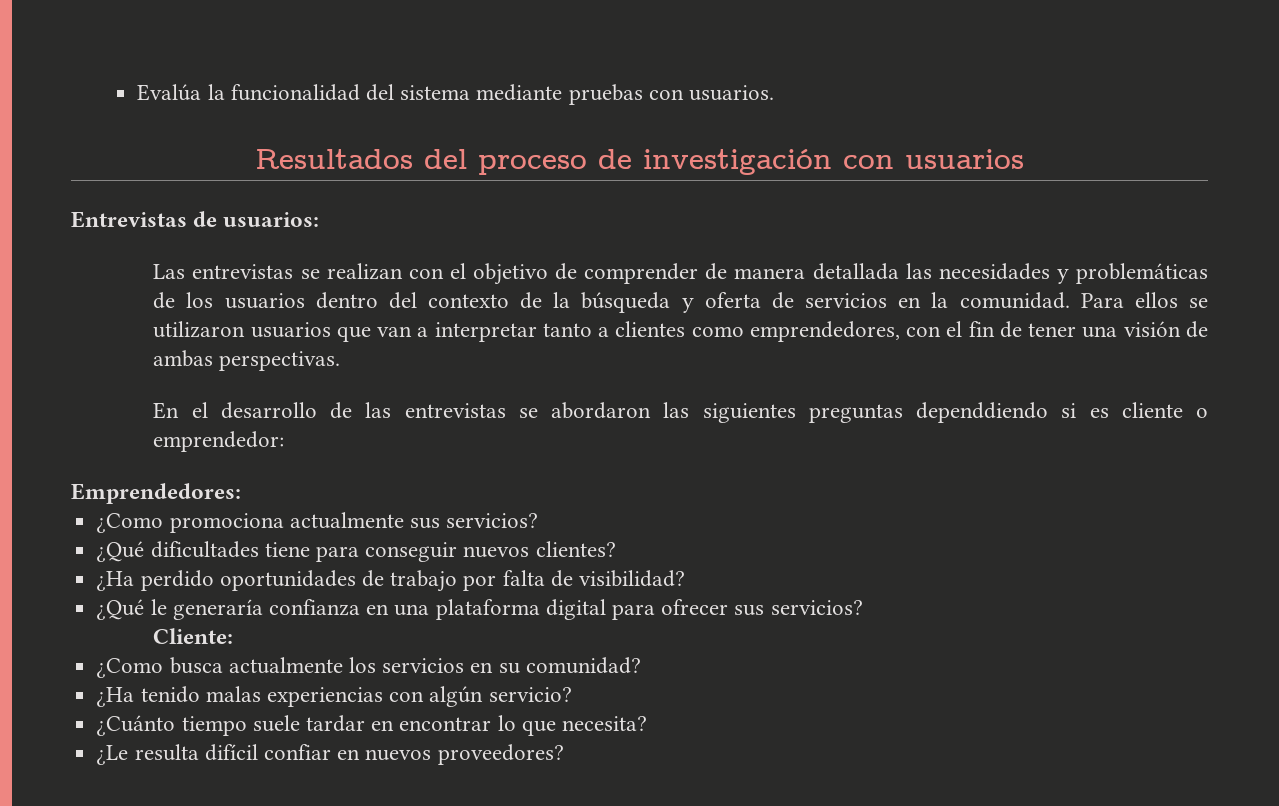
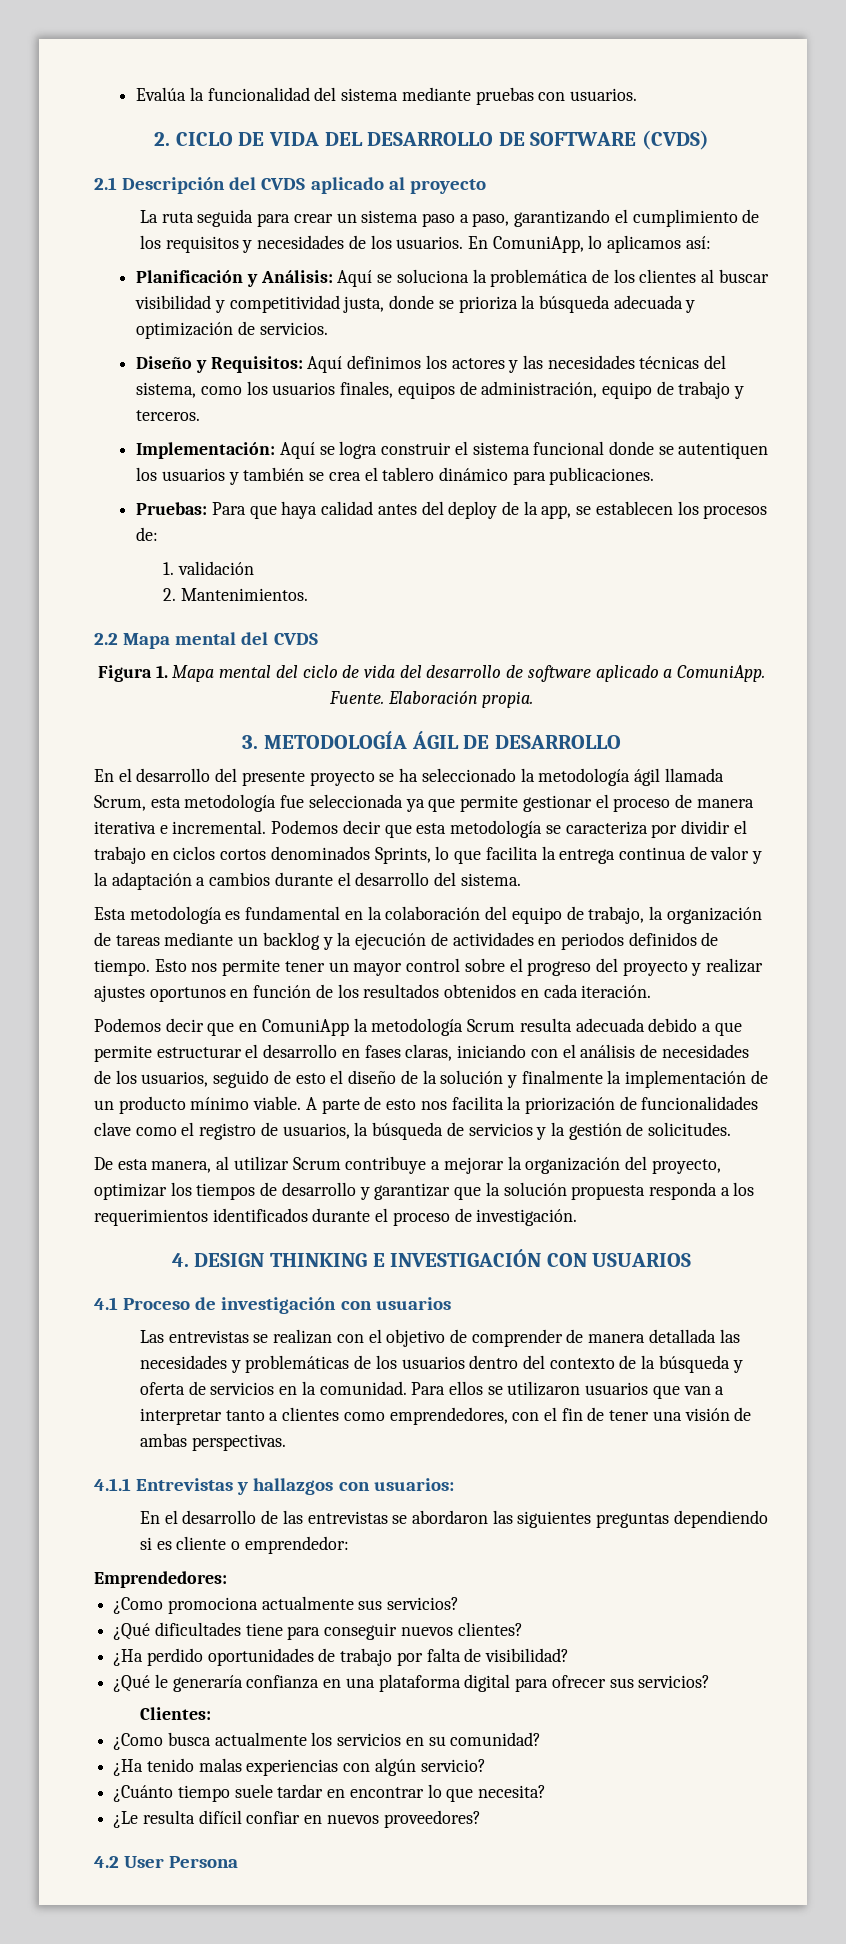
- Resultados del proceso de investigación con usuarios
+ 2. CICLO DE VIDA DEL DESARROLLO DE SOFTWARE (CVDS)
+ 2.1 Descripción del CVDS aplicado al proyecto
+ La ruta seguida para crear un sistema paso a paso, garantizando el cumplimiento de los requisitos y necesidades de los usuarios. En ComuniApp, lo aplicamos así:
+ Planificación y Análisis: Aquí se soluciona la problemática de los clientes al buscar visibilidad y competitividad justa, donde se prioriza la búsqueda adecuada y optimización de servicios.
+ Diseño y Requisitos: Aquí definimos los actores y las necesidades técnicas del sistema, como los usuarios finales, equipos de administración, equipo de trabajo y terceros.
+ Implementación: Aquí se logra construir el sistema funcional donde se autentiquen los usuarios y también se crea el tablero dinámico para publicaciones.
+ Pruebas: Para que haya calidad antes del deploy de la app, se establecen los procesos de:
+ 1. validación
+ 2. Mantenimientos.
+ 2.2 Mapa mental del CVDS
+ Figura 1. Mapa mental del ciclo de vida del desarrollo de software aplicado a ComuniApp. Fuente. Elaboración propia.
+ 3. METODOLOGÍA ÁGIL DE DESARROLLO
+ En el desarrollo del presente proyecto se ha seleccionado la metodología ágil llamada Scrum, esta metodología fue seleccionada ya que permite gestionar el proceso de manera iterativa e incremental. Podemos decir que esta metodología se caracteriza por dividir el trabajo en ciclos cortos denominados Sprints, lo que facilita la entrega continua de valor y la adaptación a cambios durante el desarrollo del sistema.
+ Esta metodología es fundamental en la colaboración del equipo de trabajo, la organización de tareas mediante un backlog y la ejecución de actividades en periodos definidos de tiempo. Esto nos permite tener un mayor control sobre el progreso del proyecto y realizar ajustes oportunos en función de los resultados obtenidos en cada iteración.
+ Podemos decir que en ComuniApp la metodología Scrum resulta adecuada debido a que permite estructurar el desarrollo en fases claras, iniciando con el análisis de necesidades de los usuarios, seguido de esto el diseño de la solución y finalmente la implementación de un producto mínimo viable. A parte de esto nos facilita la priorización de funcionalidades clave como el registro de usuarios, la búsqueda de servicios y la gestión de solicitudes.
+ De esta manera, al utilizar Scrum contribuye a mejorar la organización del proyecto, optimizar los tiempos de desarrollo y garantizar que la solución propuesta responda a los requerimientos identificados durante el proceso de investigación.
+ 4. DESIGN THINKING E INVESTIGACIÓN CON USUARIOS
+ 4.1 Proceso de investigación con usuarios
- Entrevistas de usuarios:
+ 4.1.1 Entrevistas y hallazgos con usuarios:
- En el desarrollo de las entrevistas se abordaron las siguientes preguntas dependdiendo si es cliente o emprendedor:
+ En el desarrollo de las entrevistas se abordaron las siguientes preguntas dependiendo si es cliente o emprendedor:
- Cliente:
+ Clientes:
+ 4.2 User Persona

